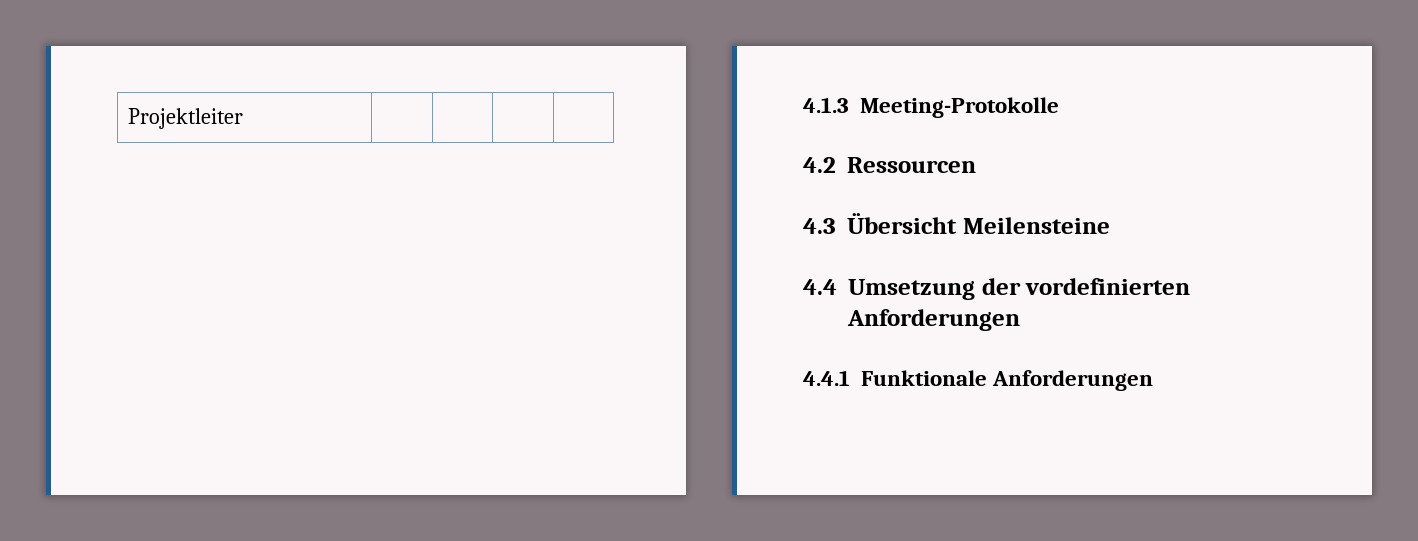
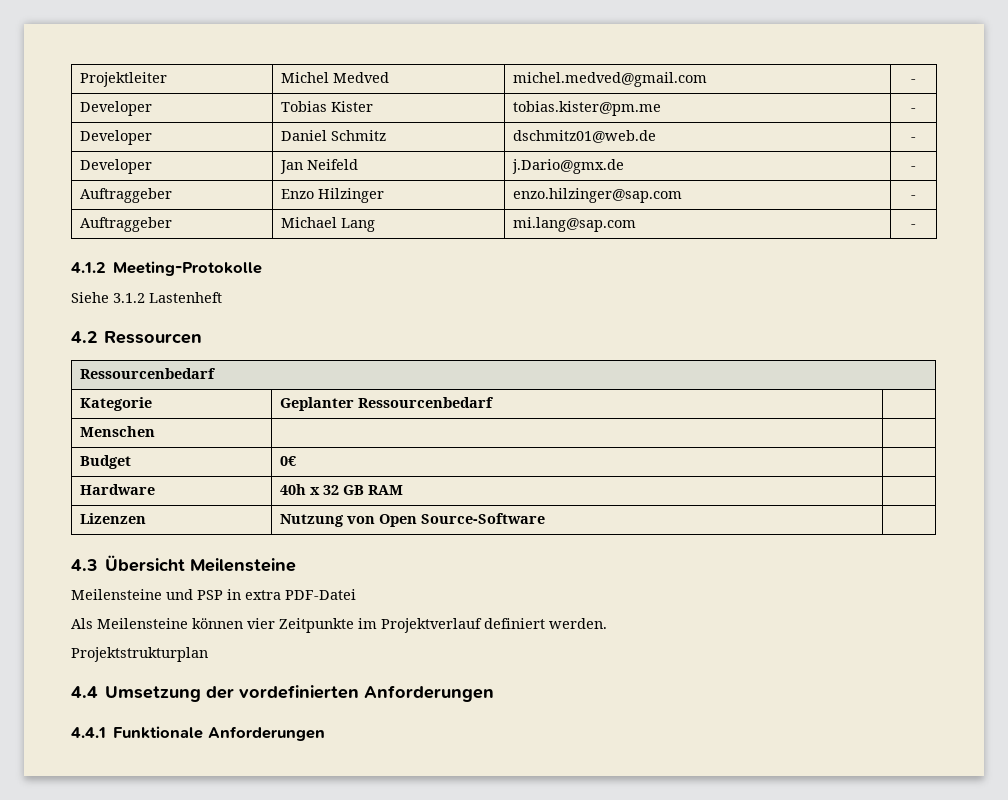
- Projektleiter | | | |
- 4.1.3 Meeting-Protokolle
+ Projektleiter | Michel Medved | michel.medved@gmail.com | -
+ Developer | Tobias Kister | tobias.kister@pm.me | -
+ Developer | Daniel Schmitz | dschmitz01@web.de | -
+ Developer | Jan Neifeld | j.Dario@gmx.de | -
+ Auftraggeber | Enzo Hilzinger | enzo.hilzinger@sap.com | -
+ Auftraggeber | Michael Lang | mi.lang@sap.com | -
+ 4.1.2 Meeting-Protokolle
+ Siehe 3.1.2 Lastenheft
  4.2 Ressourcen
+ Ressourcenbedarf
+ Kategorie | Geplanter Ressourcenbedarf |
+ Menschen | |
+ Budget | 0€ |
+ Hardware | 40h x 32 GB RAM |
+ Lizenzen | Nutzung von Open Source-Software |
  4.3 Übersicht Meilensteine
+ Meilensteine und PSP in extra PDF-Datei
+ Als Meilensteine können vier Zeitpunkte im Projektverlauf definiert werden.
+ Projektstrukturplan

